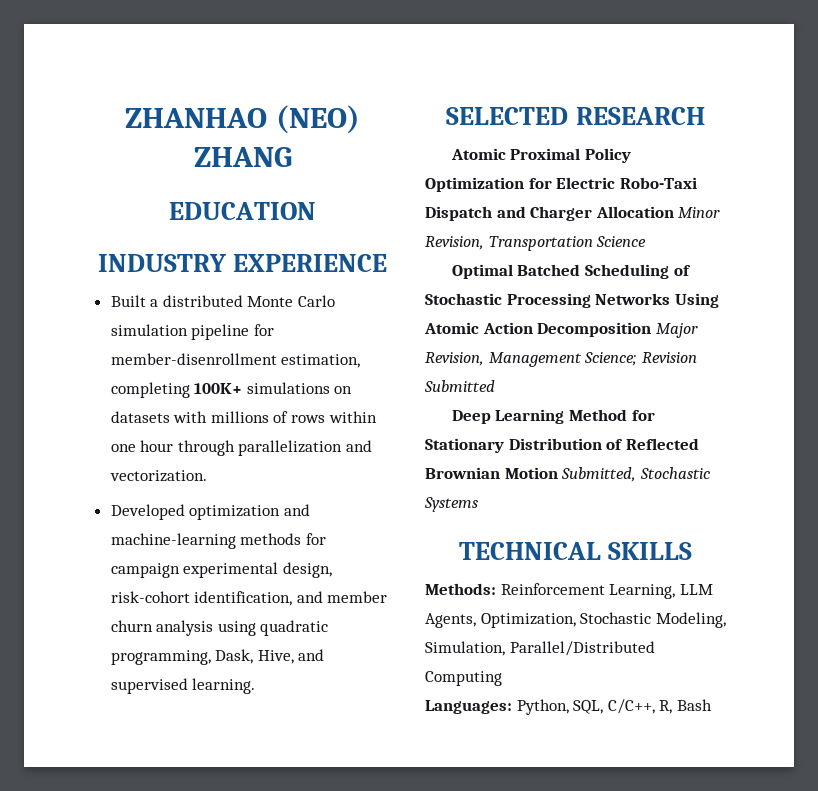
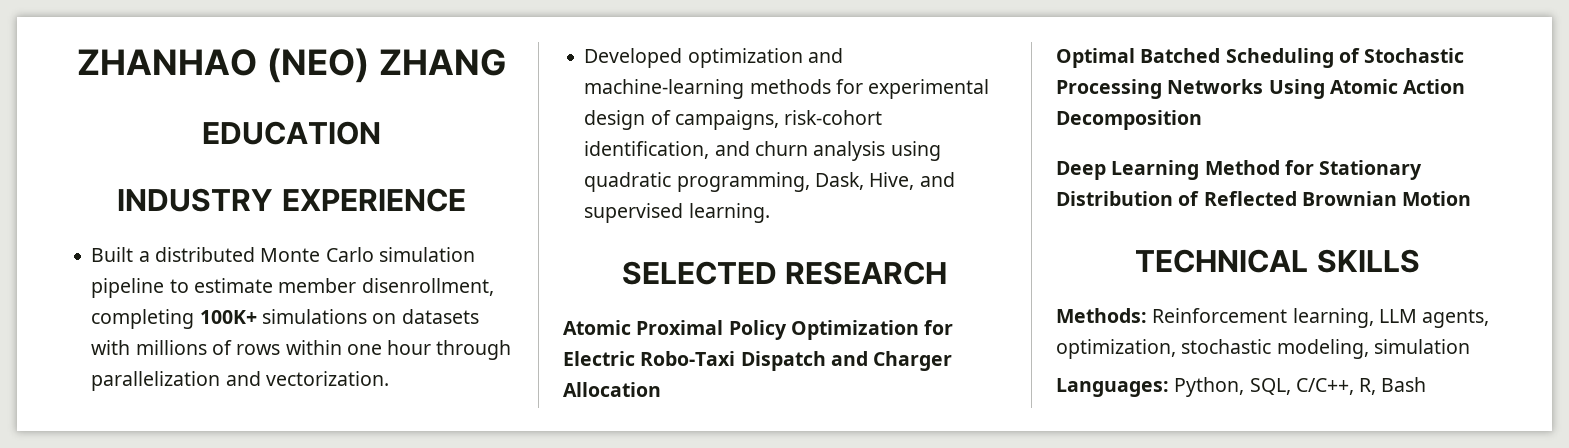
- Built a distributed Monte Carlo simulation pipeline for member-disenrollment estimation, completing 100K+ simulations on datasets with millions of rows within one hour through parallelization and vectorization.
+ Built a distributed Monte Carlo simulation pipeline to estimate member disenrollment, completing 100K+ simulations on datasets with millions of rows within one hour through parallelization and vectorization.
- Developed optimization and machine-learning methods for campaign experimental design, risk-cohort identification, and member churn analysis using quadratic programming, Dask, Hive, and supervised learning.
+ Developed optimization and machine-learning methods for experimental design of campaigns, risk-cohort identification, and churn analysis using quadratic programming, Dask, Hive, and supervised learning.
- Atomic Proximal Policy Optimization for Electric Robo-Taxi Dispatch and Charger Allocation Minor Revision, Transportation Science
+ Atomic Proximal Policy Optimization for Electric Robo-Taxi Dispatch and Charger Allocation
- Optimal Batched Scheduling of Stochastic Processing Networks Using Atomic Action Decomposition Major Revision, Management Science; Revision Submitted
+ Optimal Batched Scheduling of Stochastic Processing Networks Using Atomic Action Decomposition
- Deep Learning Method for Stationary Distribution of Reflected Brownian Motion Submitted, Stochastic Systems
+ Deep Learning Method for Stationary Distribution of Reflected Brownian Motion
- Methods: Reinforcement Learning, LLM Agents, Optimization, Stochastic Modeling, Simulation, Parallel/Distributed Computing
+ Methods: Reinforcement learning, LLM agents, optimization, stochastic modeling, simulation

